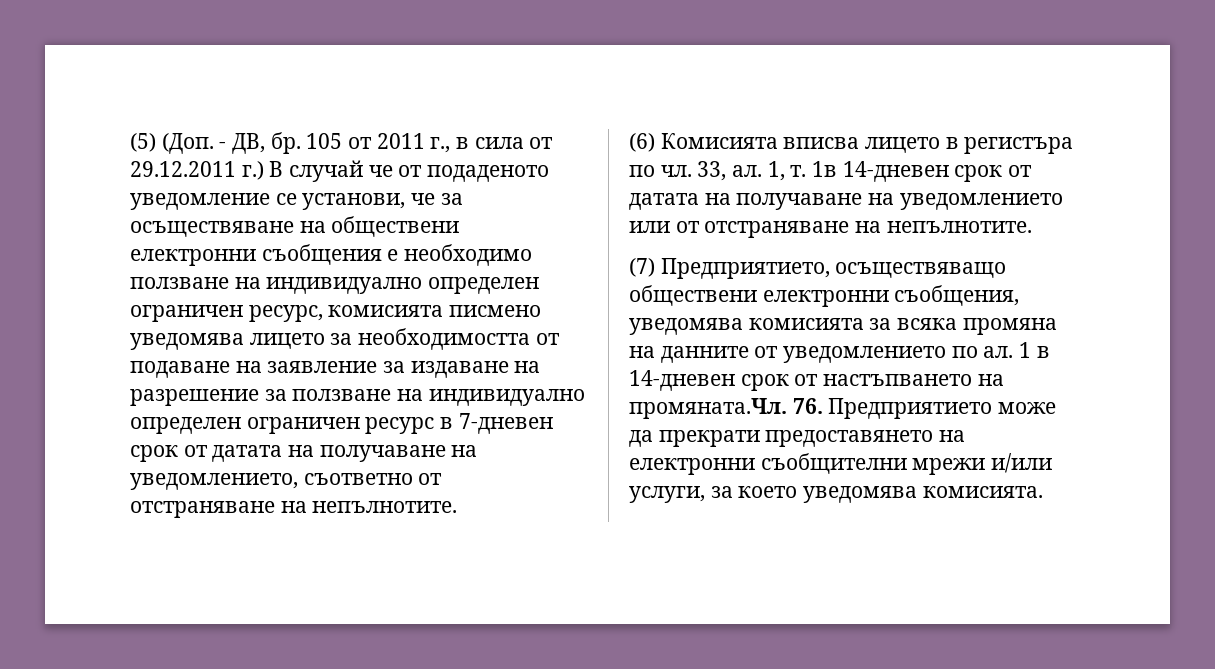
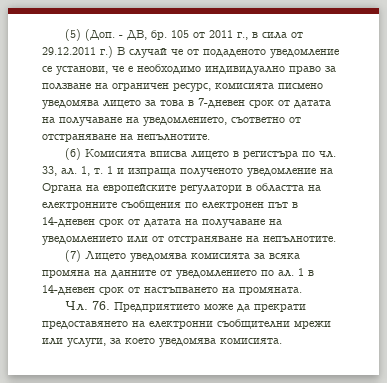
- 105 от 2011 г., в сила от 29.12.2011 г.) В случай че от подаденото уведомление се установи, че за осъществяване на обществени електронни съобщения е необходимо ползване на индивидуално определен ограничен ресурс, комисията писмено уведомява лицето за необходимостта от подаване на заявление за издаване на разрешение за ползване на индивидуално определен ограничен ресурс в 7-дневен срок от датата на получаване на уведомлението, съответно от отстраняване на непълнотите.
+ 105 от 2011 г., в сила от 29.12.2011 г.) В случай че от подаденото уведомление се установи, че е необходимо индивидуално право за ползване на ограничен ресурс, комисията писмено уведомява лицето за това в 7-дневен срок от датата на получаване на уведомлението, съответно от отстраняване на непълнотите.
- 1, т. 1в 14-дневен срок от датата на получаване на уведомлението или от отстраняване на непълнотите.
+ 1, т. 1 и изпраща полученото уведомление на Органа на европейските регулатори в областта на електронните съобщения по електронен път в 14-дневен срок от датата на получаване на уведомлението или от отстраняване на непълнотите.
- (7) Предприятието, осъществяващо обществени електронни съобщения, уведомява комисията за всяка промяна на данните от уведомлението по ал.
+ (7) Лицето уведомява комисията за всяка промяна на данните от уведомлението по ал.
- 1 в 14-дневен срок от настъпването на промяната.Чл. 76. Предприятието може да прекрати предоставянето на електронни съобщителни мрежи и/или услуги, за което уведомява комисията.
+ 1 в 14-дневен срок от настъпването на промяната.
+ Чл. 76. Предприятието може да прекрати предоставянето на електронни съобщителни мрежи или услуги, за което уведомява комисията.

